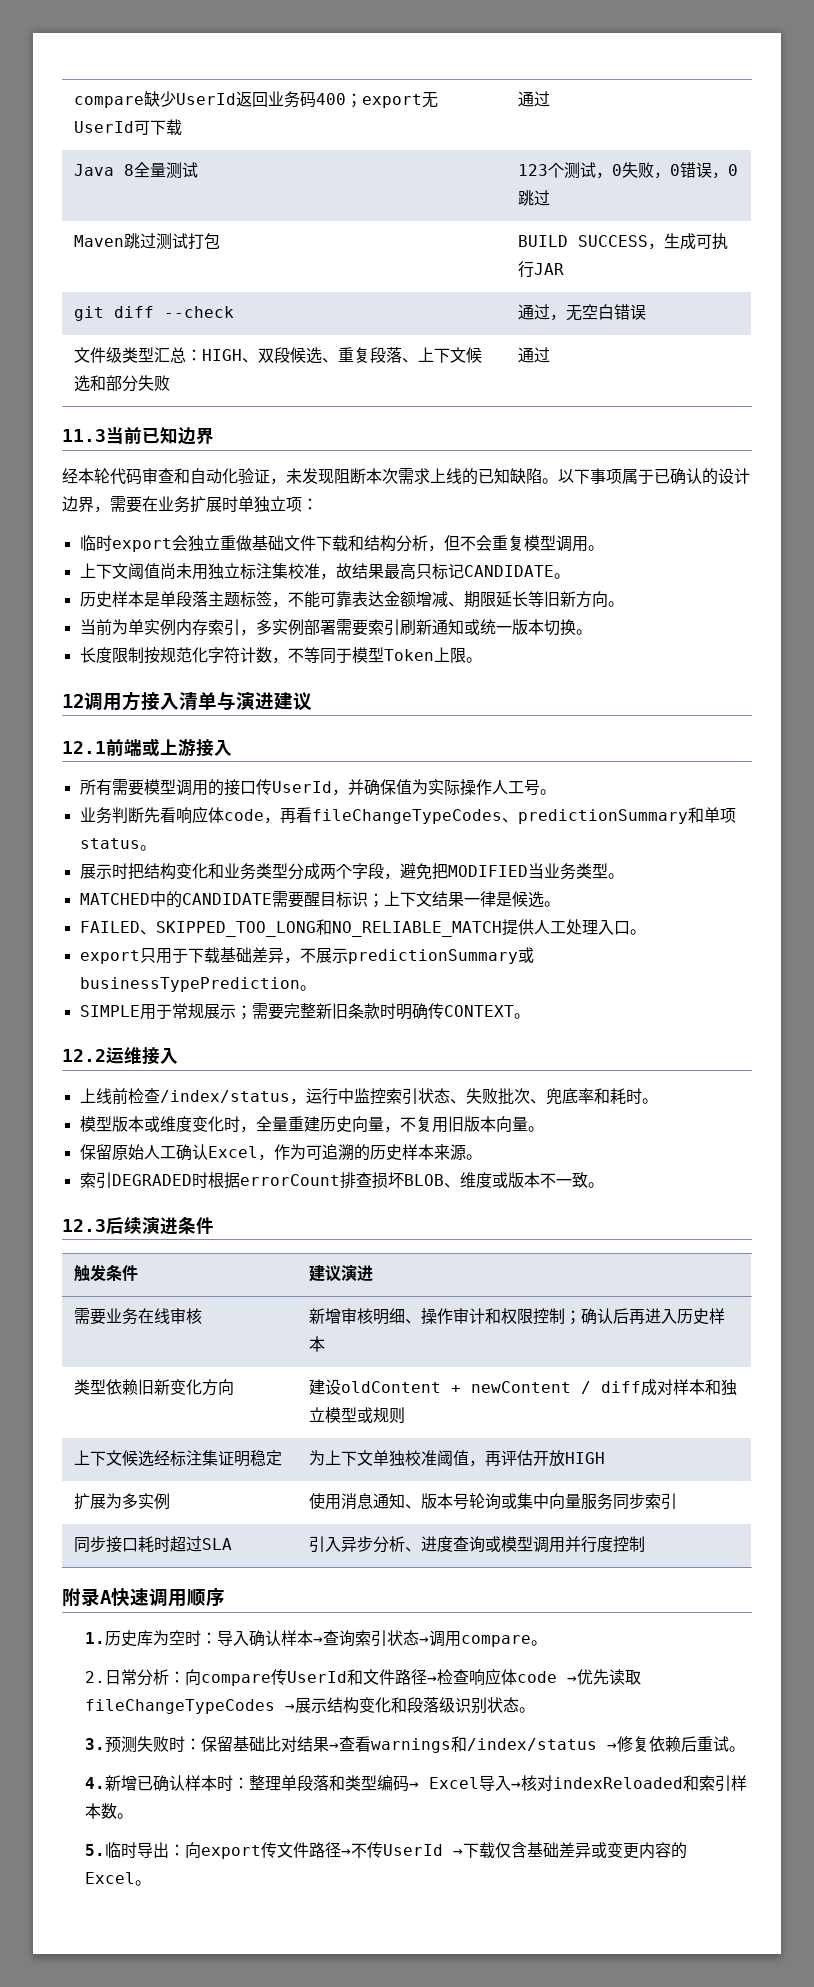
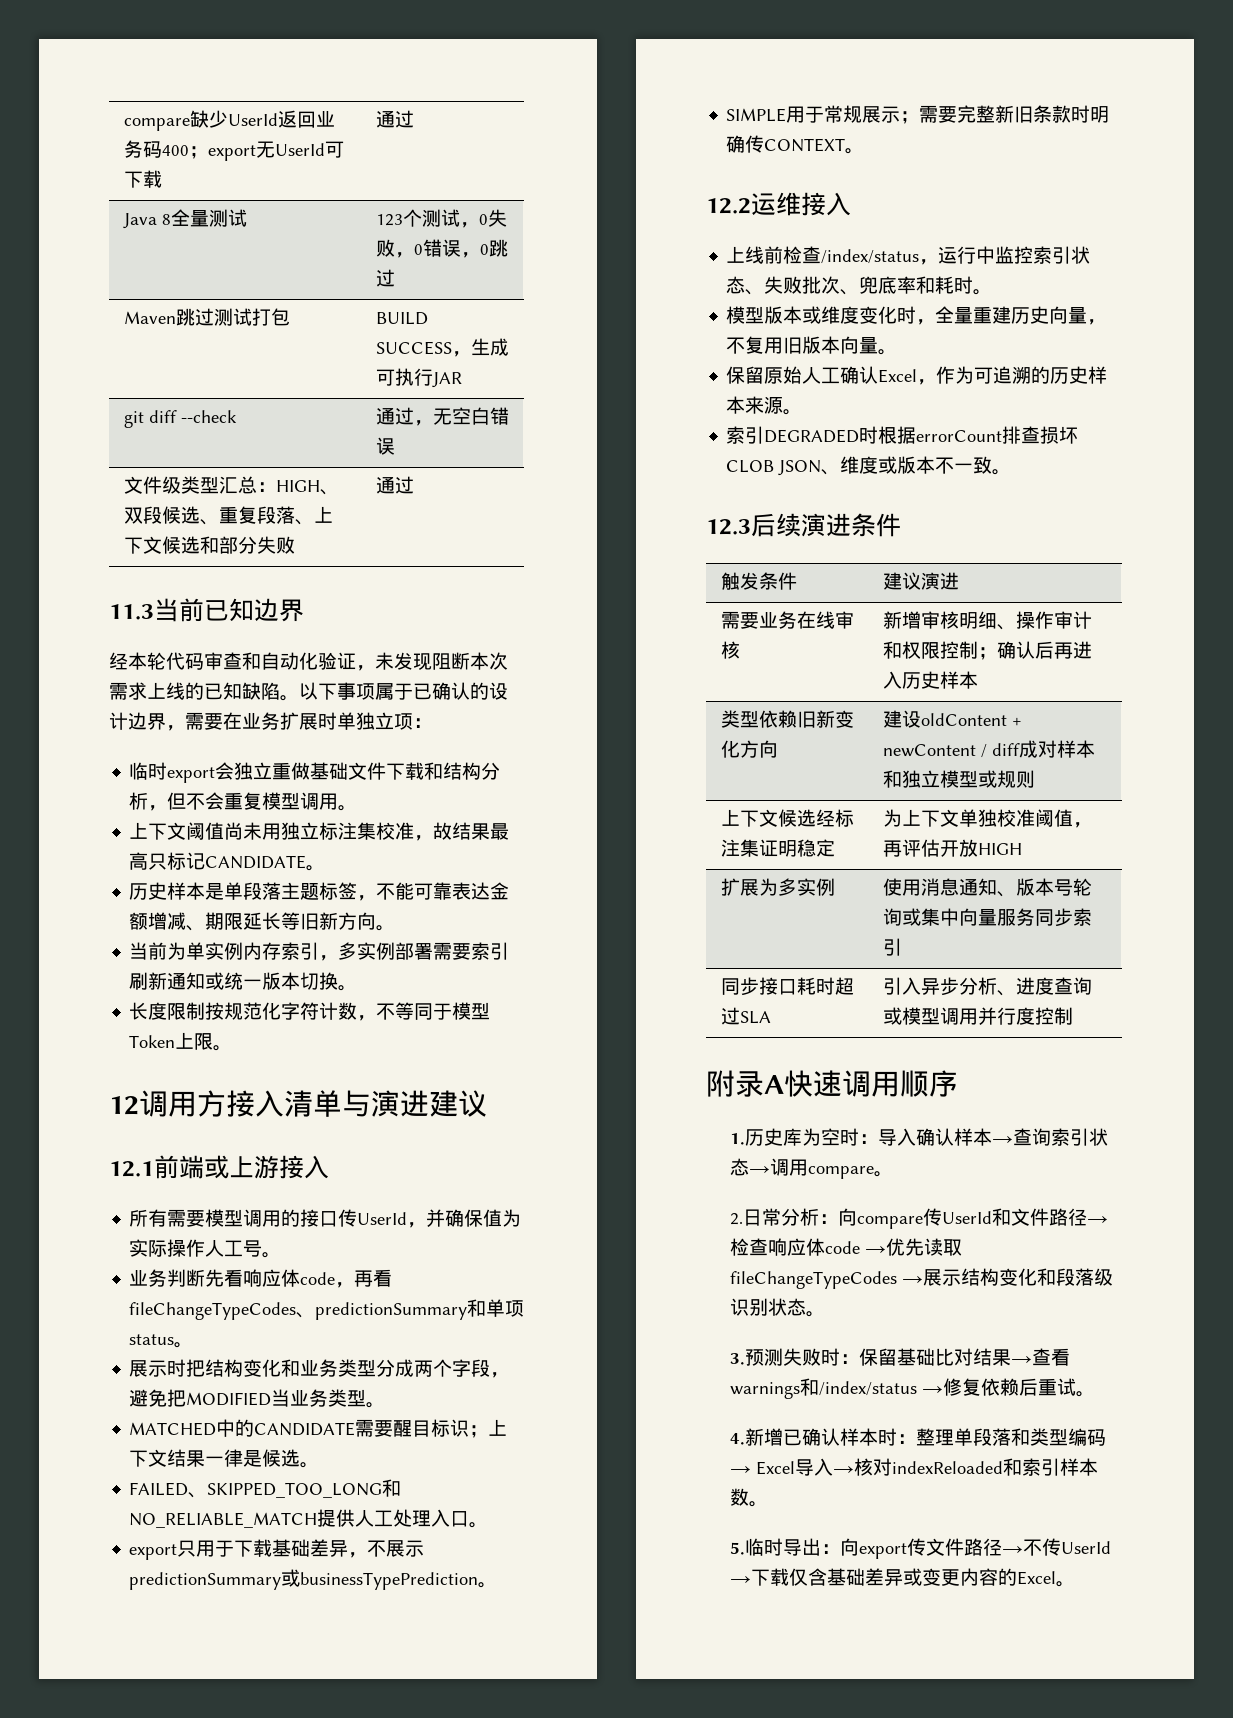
- 索引DEGRADED时根据errorCount排查损坏BLOB、维度或版本不一致。
+ 索引DEGRADED时根据errorCount排查损坏CLOB JSON、维度或版本不一致。

